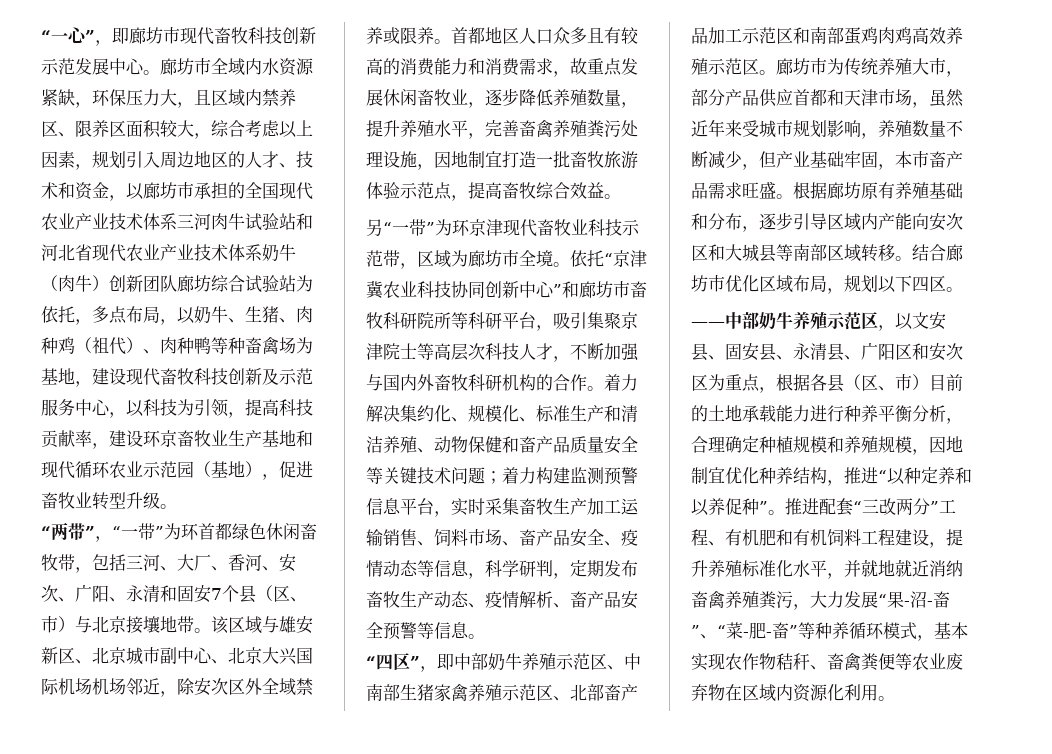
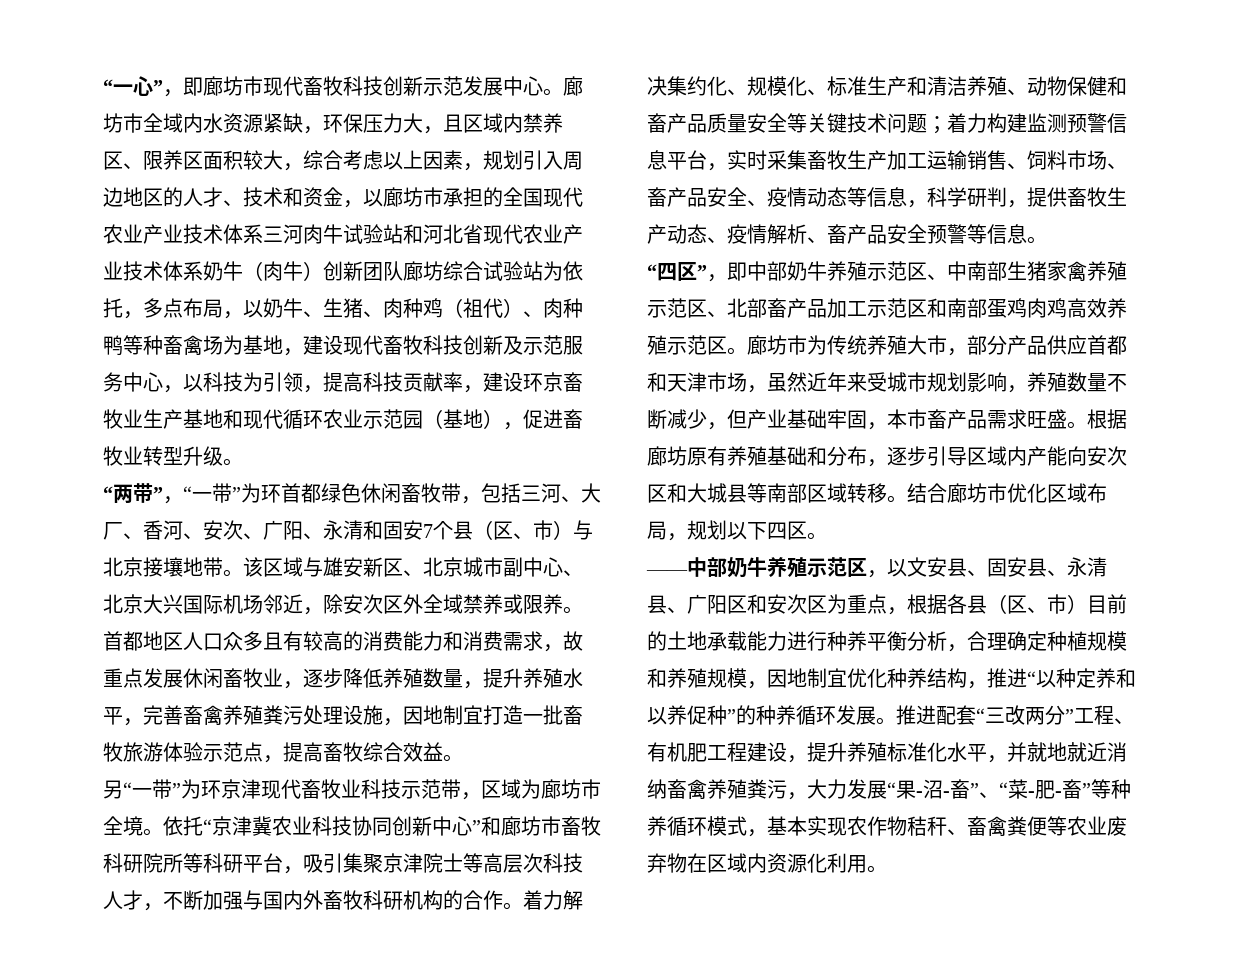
- 该区域与雄安新区、北京城市副中心、北京大兴国际机场机场邻近，除安次区外全域禁养或限养。
+ 该区域与雄安新区、北京城市副中心、北京大兴国际机场邻近，除安次区外全域禁养或限养。
- 着力解决集约化、规模化、标准生产和清洁养殖、动物保健和畜产品质量安全等关键技术问题；着力构建监测预警信息平台，实时采集畜牧生产加工运输销售、饲料市场、畜产品安全、疫情动态等信息，科学研判，定期发布畜牧生产动态、疫情解析、畜产品安全预警等信息。
+ 着力解决集约化、规模化、标准生产和清洁养殖、动物保健和畜产品质量安全等关键技术问题；着力构建监测预警信息平台，实时采集畜牧生产加工运输销售、饲料市场、畜产品安全、疫情动态等信息，科学研判，提供畜牧生产动态、疫情解析、畜产品安全预警等信息。
- ——中部奶牛养殖示范区，以文安县、固安县、永清县、广阳区和安次区为重点，根据各县（区、市）目前的土地承载能力进行种养平衡分析，合理确定种植规模和养殖规模，因地制宜优化种养结构，推进“以种定养和以养促种”。
+ ——中部奶牛养殖示范区，以文安县、固安县、永清县、广阳区和安次区为重点，根据各县（区、市）目前的土地承载能力进行种养平衡分析，合理确定种植规模和养殖规模，因地制宜优化种养结构，推进“以种定养和以养促种”的种养循环发展。
- 推进配套“三改两分”工程、有机肥和有机饲料工程建设，提升养殖标准化水平，并就地就近消纳畜禽养殖粪污，大力发展“果-沼-畜”、“菜-肥-畜”等种养循环模式，基本实现农作物秸秆、畜禽粪便等农业废弃物在区域内资源化利用。
+ 推进配套“三改两分”工程、有机肥工程建设，提升养殖标准化水平，并就地就近消纳畜禽养殖粪污，大力发展“果-沼-畜”、“菜-肥-畜”等种养循环模式，基本实现农作物秸秆、畜禽粪便等农业废弃物在区域内资源化利用。

